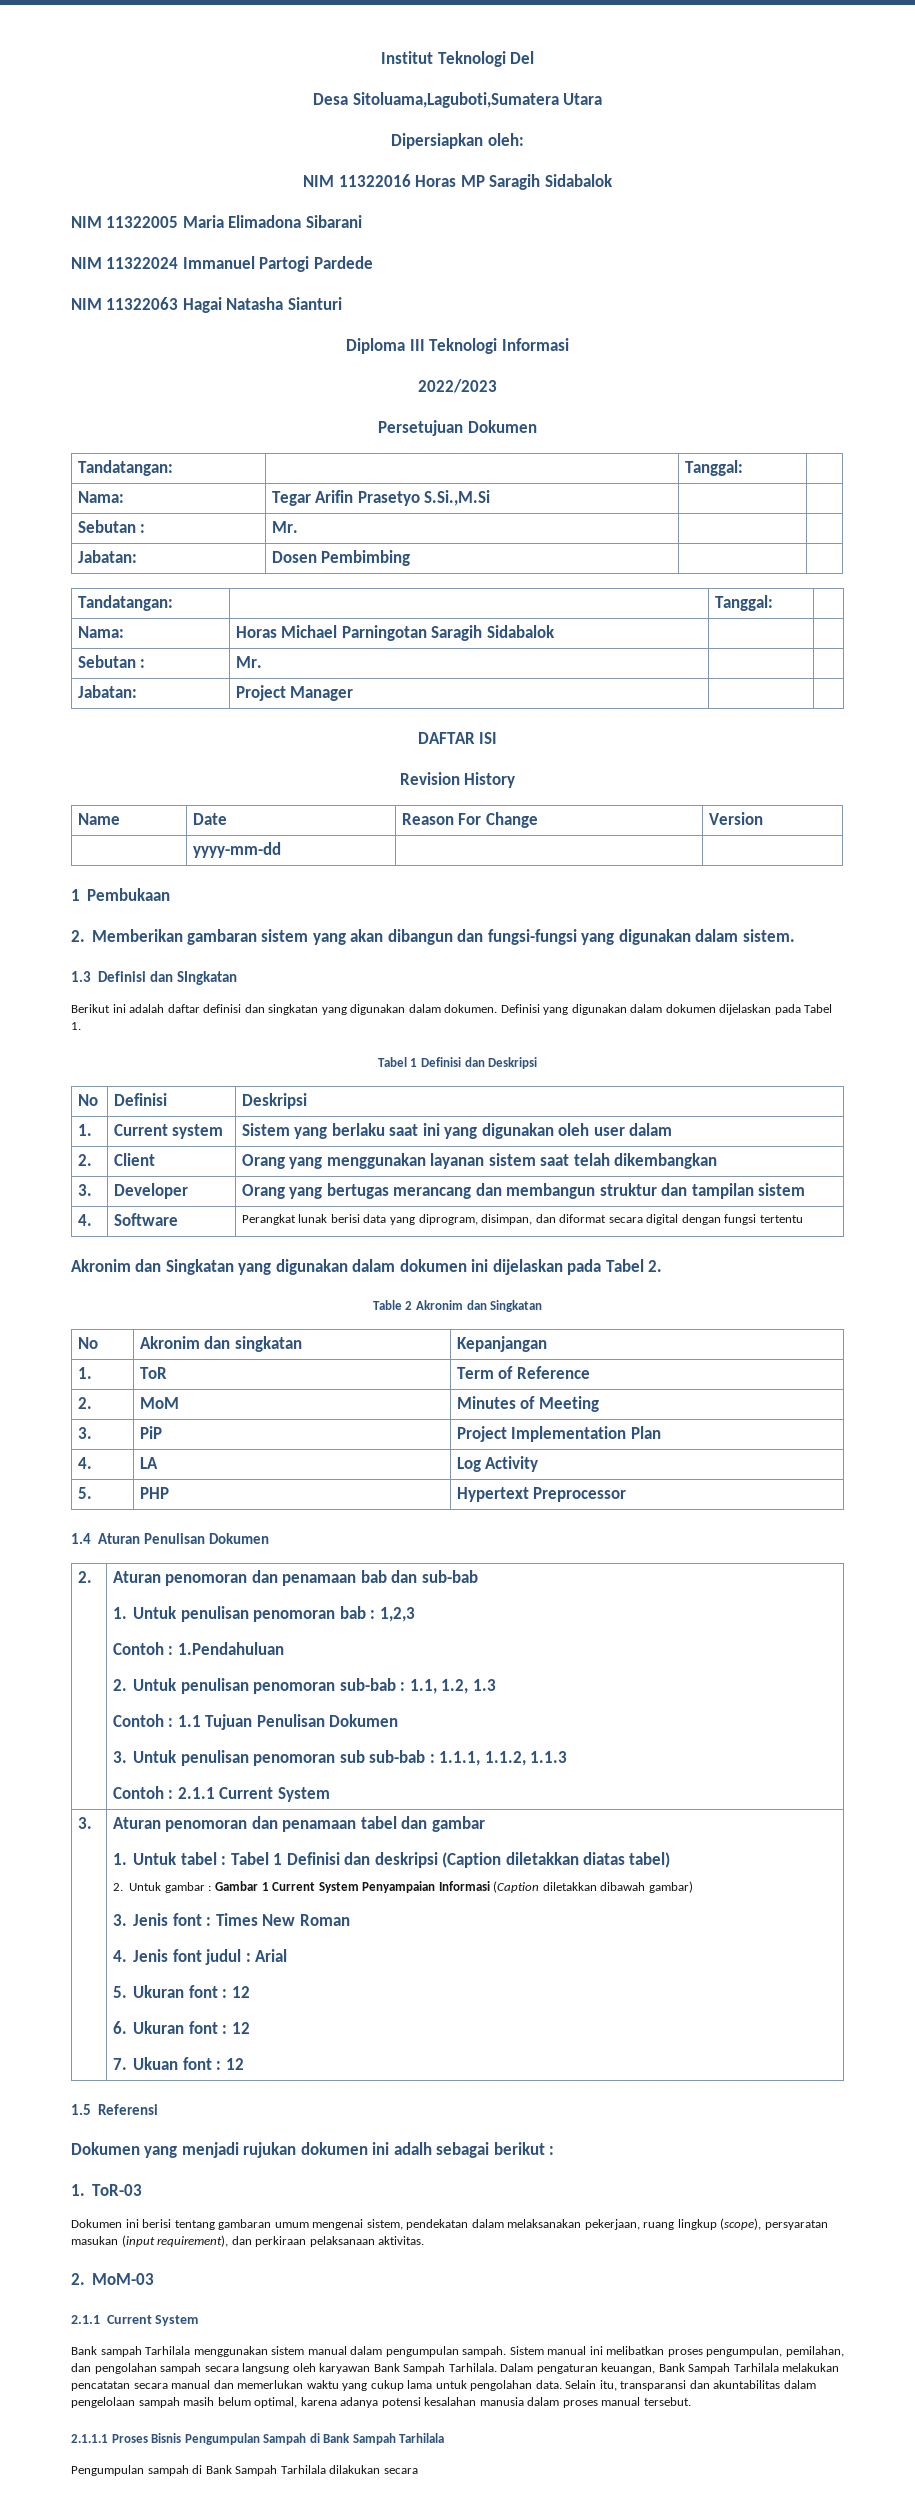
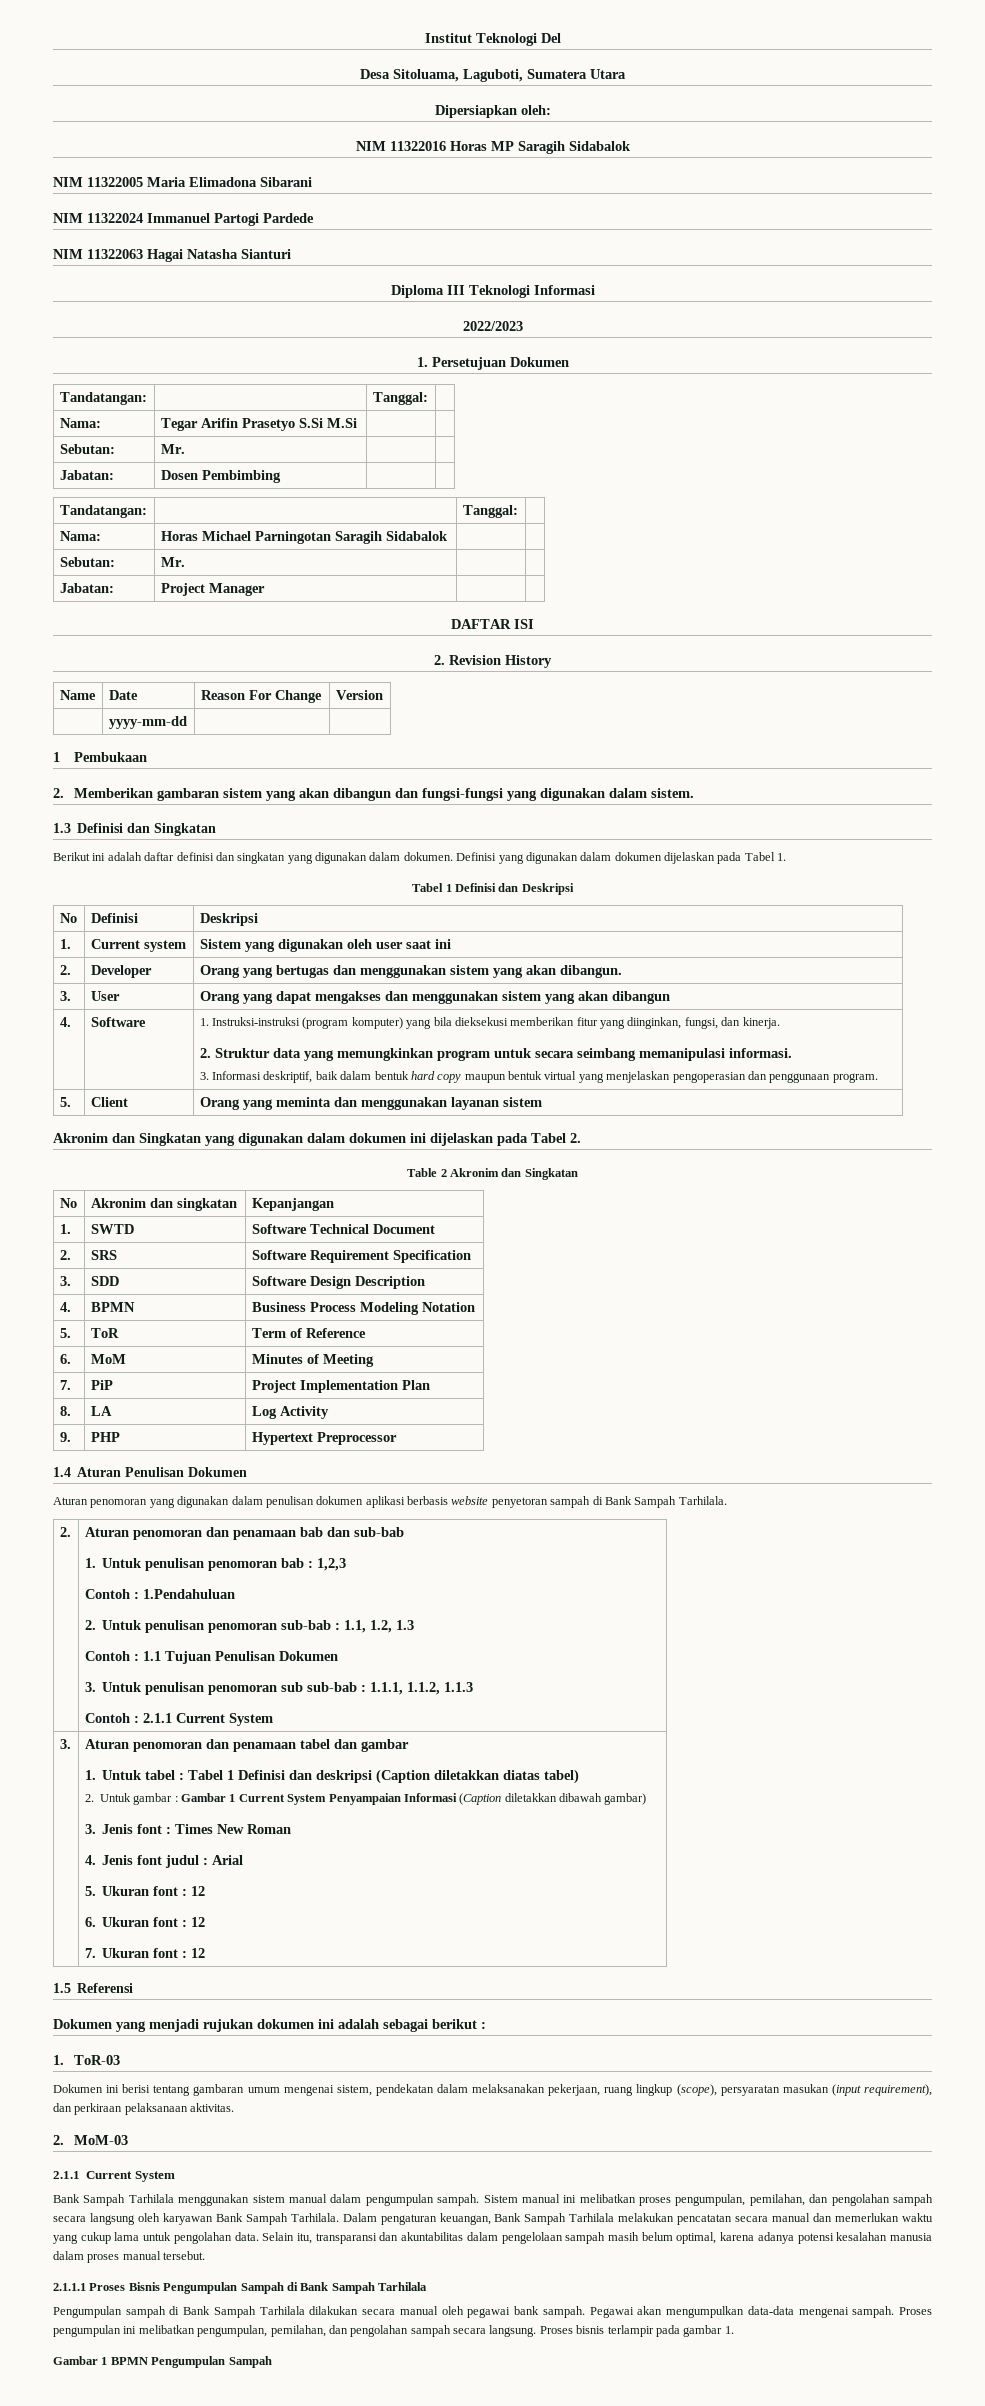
- Desa Sitoluama,Laguboti,Sumatera Utara
+ Desa Sitoluama, Laguboti, Sumatera Utara
- Persetujuan Dokumen
+ 1. Persetujuan Dokumen
- Nama: | Tegar Arifin Prasetyo S.Si.,M.Si | |
- Sebutan : | Mr. | |
+ Nama: | Tegar Arifin Prasetyo S.Si M.Si | |
+ Sebutan: | Mr. | |
  Nama: | Horas Michael Parningotan Saragih Sidabalok | |
- Sebutan : | Mr. | |
+ Sebutan: | Mr. | |
- Revision History
+ 2. Revision History
- 1.3 Definisi dan SIngkatan
+ 1.3 Definisi dan Singkatan
- 1. | Current system | Sistem yang berlaku saat ini yang digunakan oleh user dalam
- 2. | Client | Orang yang menggunakan layanan sistem saat telah dikembangkan
- 3. | Developer | Orang yang bertugas merancang dan membangun struktur dan tampilan sistem
- 4. | Software | Perangkat lunak berisi data yang diprogram, disimpan, dan diformat secara digital dengan fungsi tertentu
+ 1. | Current system | Sistem yang digunakan oleh user saat ini
+ 2. | Developer | Orang yang bertugas dan menggunakan sistem yang akan dibangun.
+ 3. | User | Orang yang dapat mengakses dan menggunakan sistem yang akan dibangun
+ 4. | Software | 1. Instruksi-instruksi (program komputer) yang bila dieksekusi memberikan fitur yang diinginkan, fungsi, dan kinerja.
+ 2. Struktur data yang memungkinkan program untuk secara seimbang memanipulasi informasi.
+ 3. Informasi deskriptif, baik dalam bentuk hard copy maupun bentuk virtual yang menjelaskan pengoperasian dan penggunaan program.
+ 5. | Client | Orang yang meminta dan menggunakan layanan sistem
- 1. | ToR | Term of Reference
+ 1. | SWTD | Software Technical Document
+ 2. | SRS | Software Requirement Specification
+ 3. | SDD | Software Design Description
+ 4. | BPMN | Business Process Modeling Notation
+ 5. | ToR | Term of Reference
- 2. | MoM | Minutes of Meeting
+ 6. | MoM | Minutes of Meeting
- 3. | PiP | Project Implementation Plan
+ 7. | PiP | Project Implementation Plan
- 4. | LA | Log Activity
+ 8. | LA | Log Activity
- 5. | PHP | Hypertext Preprocessor
+ 9. | PHP | Hypertext Preprocessor
+ Aturan penomoran yang digunakan dalam penulisan dokumen aplikasi berbasis website penyetoran sampah di Bank Sampah Tarhilala.
- 7. Ukuan font : 12
+ 7. Ukuran font : 12
- Dokumen yang menjadi rujukan dokumen ini adalh sebagai berikut :
+ Dokumen yang menjadi rujukan dokumen ini adalah sebagai berikut :
- Bank sampah Tarhilala menggunakan sistem manual dalam pengumpulan sampah.
+ Bank Sampah Tarhilala menggunakan sistem manual dalam pengumpulan sampah.
- Pengumpulan sampah di Bank Sampah Tarhilala dilakukan secara
+ Pengumpulan sampah di Bank Sampah Tarhilala dilakukan secara manual oleh pegawai bank sampah. Pegawai akan mengumpulkan data-data mengenai sampah. Proses pengumpulan ini melibatkan pengumpulan, pemilahan, dan pengolahan sampah secara langsung. Proses bisnis terlampir pada gambar 1.
+ Gambar 1 BPMN Pengumpulan Sampah

